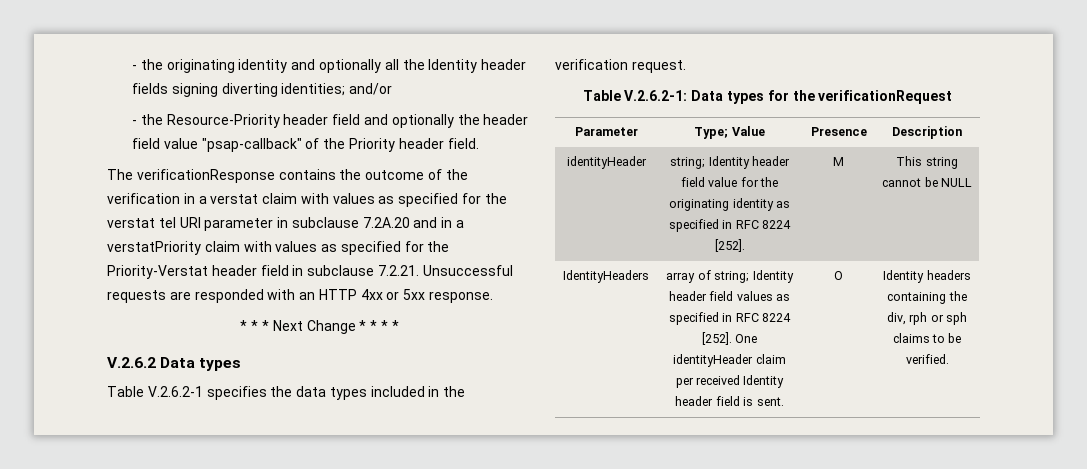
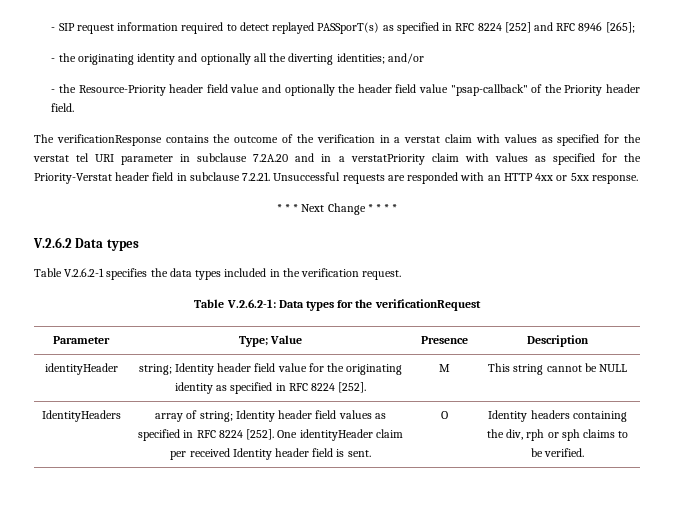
- - the originating identity and optionally all the Identity header fields signing diverting identities; and/or
+ - SIP request information required to detect replayed PASSporT(s) as specified in RFC 8224 [252] and RFC 8946 [265];
+ - the originating identity and optionally all the diverting identities; and/or
- - the Resource-Priority header field and optionally the header field value "psap-callback" of the Priority header field.
+ - the Resource-Priority header field value and optionally the header field value "psap-callback" of the Priority header field.

